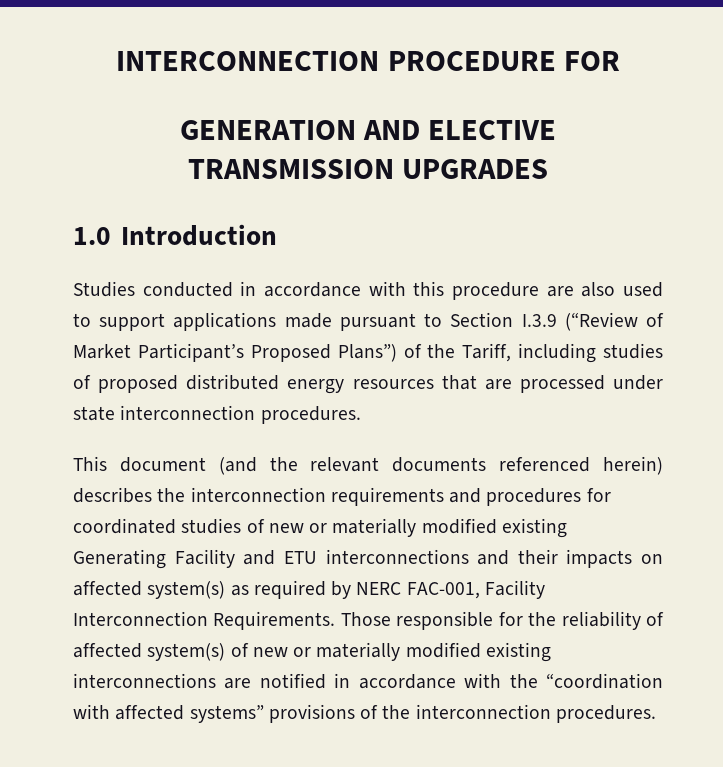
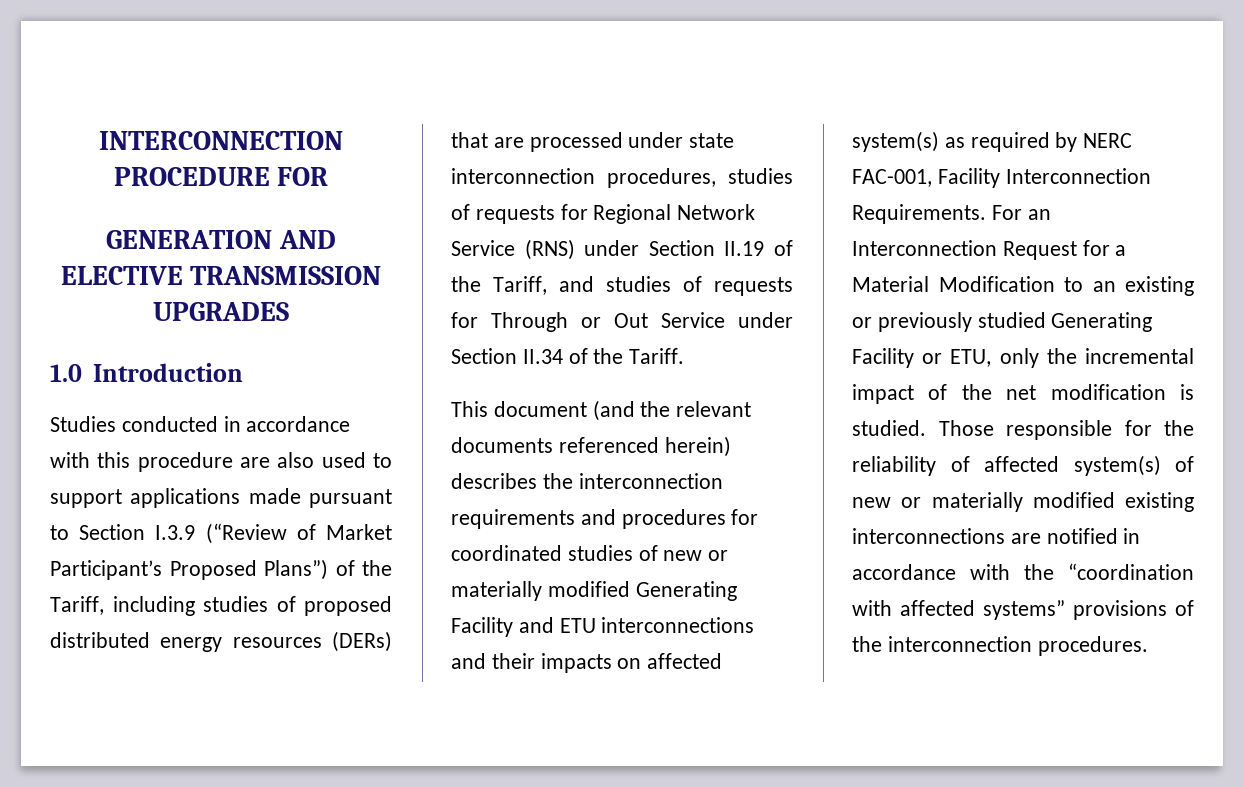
- Studies conducted in accordance with this procedure are also used to support applications made pursuant to Section I.3.9 (“Review of Market Participant’s Proposed Plans”) of the Tariff, including studies of proposed distributed energy resources that are processed under state interconnection procedures.
+ Studies conducted in accordance with this procedure are also used to support applications made pursuant to Section I.3.9 (“Review of Market Participant’s Proposed Plans”) of the Tariff, including studies of proposed distributed energy resources (DERs) that are processed under state interconnection procedures, studies of requests for Regional Network Service (RNS) under Section II.19 of the Tariff, and studies of requests for Through or Out Service under Section II.34 of the Tariff.
- This document (and the relevant documents referenced herein) describes the interconnection requirements and procedures for coordinated studies of new or materially modified existing Generating Facility and ETU interconnections and their impacts on affected system(s) as required by NERC FAC-001, Facility Interconnection Requirements.
+ This document (and the relevant documents referenced herein) describes the interconnection requirements and procedures for coordinated studies of new or materially modified Generating Facility and ETU interconnections and their impacts on affected system(s) as required by NERC FAC-001, Facility Interconnection Requirements.
+ For an Interconnection Request for a Material Modification to an existing or previously studied Generating Facility or ETU, only the incremental impact of the net modification is studied.

